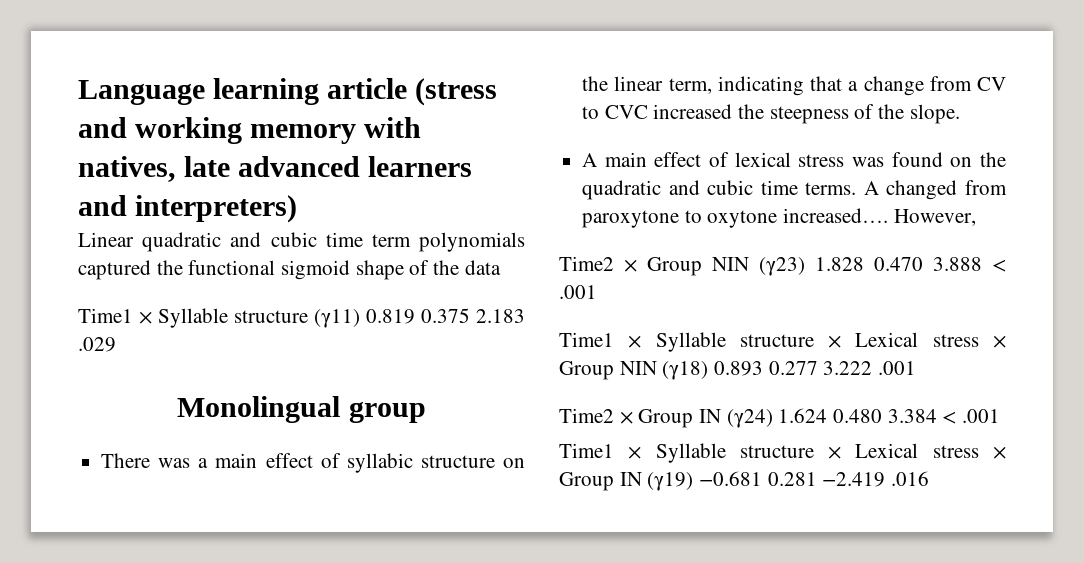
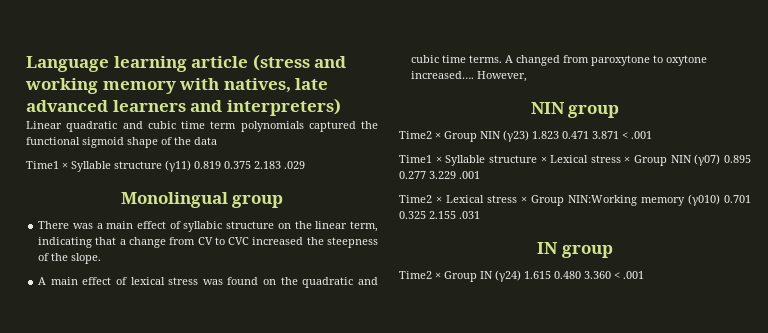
+ NIN group
- Time2 × Group NIN (γ23) 1.828 0.470 3.888 < .001
+ Time2 × Group NIN (γ23) 1.823 0.471 3.871 < .001
- Time1 × Syllable structure × Lexical stress × Group NIN (γ18) 0.893 0.277 3.222 .001
+ Time1 × Syllable structure × Lexical stress × Group NIN (γ07) 0.895 0.277 3.229 .001
+ Time2 × Lexical stress × Group NIN:Working memory (γ010) 0.701 0.325 2.155 .031
+ IN group
- Time2 × Group IN (γ24) 1.624 0.480 3.384 < .001
- Time1 × Syllable structure × Lexical stress × Group IN (γ19) −0.681 0.281 −2.419 .016
+ Time2 × Group IN (γ24) 1.615 0.480 3.360 < .001

